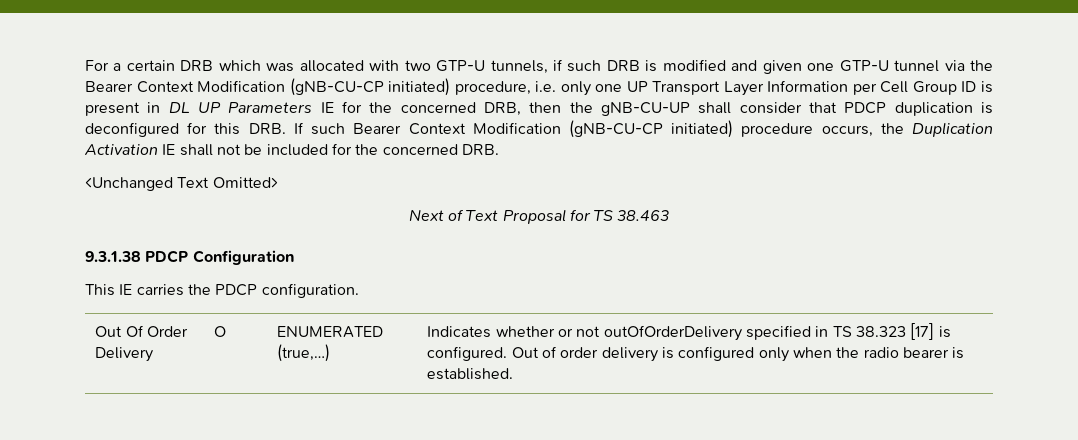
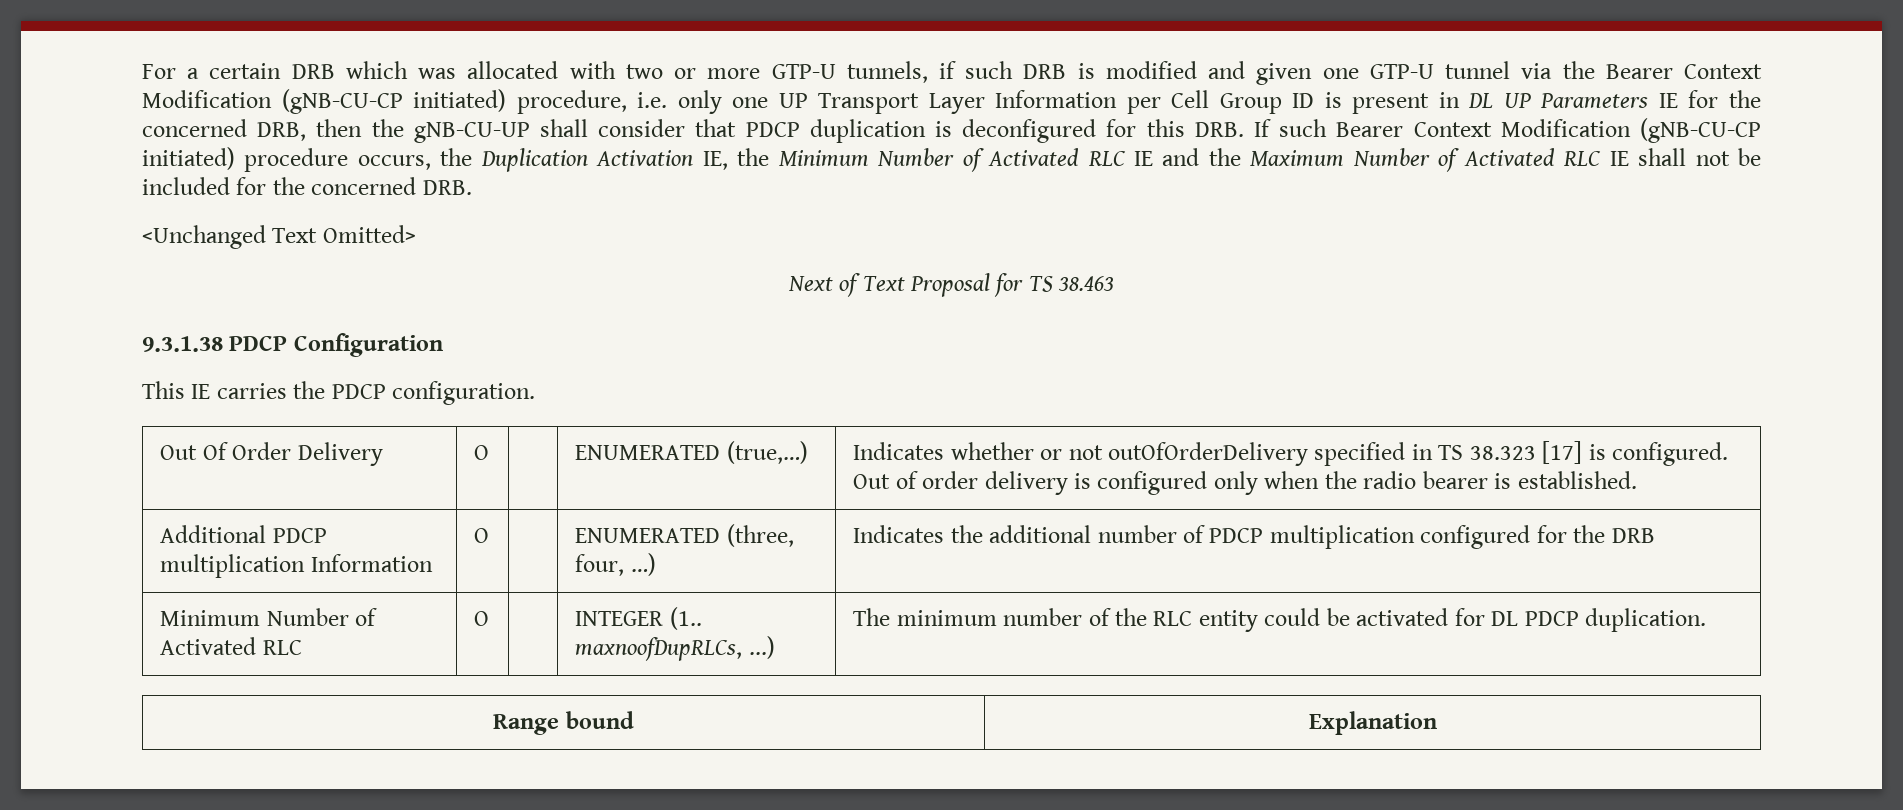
- For a certain DRB which was allocated with two GTP-U tunnels, if such DRB is modified and given one GTP-U tunnel via the Bearer Context Modification (gNB-CU-CP initiated) procedure, i.e. only one UP Transport Layer Information per Cell Group ID is present in DL UP Parameters IE for the concerned DRB, then the gNB-CU-UP shall consider that PDCP duplication is deconfigured for this DRB. If such Bearer Context Modification (gNB-CU-CP initiated) procedure occurs, the Duplication Activation IE shall not be included for the concerned DRB.
+ For a certain DRB which was allocated with two or more GTP-U tunnels, if such DRB is modified and given one GTP-U tunnel via the Bearer Context Modification (gNB-CU-CP initiated) procedure, i.e. only one UP Transport Layer Information per Cell Group ID is present in DL UP Parameters IE for the concerned DRB, then the gNB-CU-UP shall consider that PDCP duplication is deconfigured for this DRB. If such Bearer Context Modification (gNB-CU-CP initiated) procedure occurs, the Duplication Activation IE, the Minimum Number of Activated RLC IE and the Maximum Number of Activated RLC IE shall not be included for the concerned DRB.
+ Additional PDCP multiplication Information | O | | ENUMERATED (three, four, …) | Indicates the additional number of PDCP multiplication configured for the DRB
+ Minimum Number of Activated RLC | O | | INTEGER (1.. maxnoofDupRLCs, ...) | The minimum number of the RLC entity could be activated for DL PDCP duplication.
+ Range bound | Explanation

